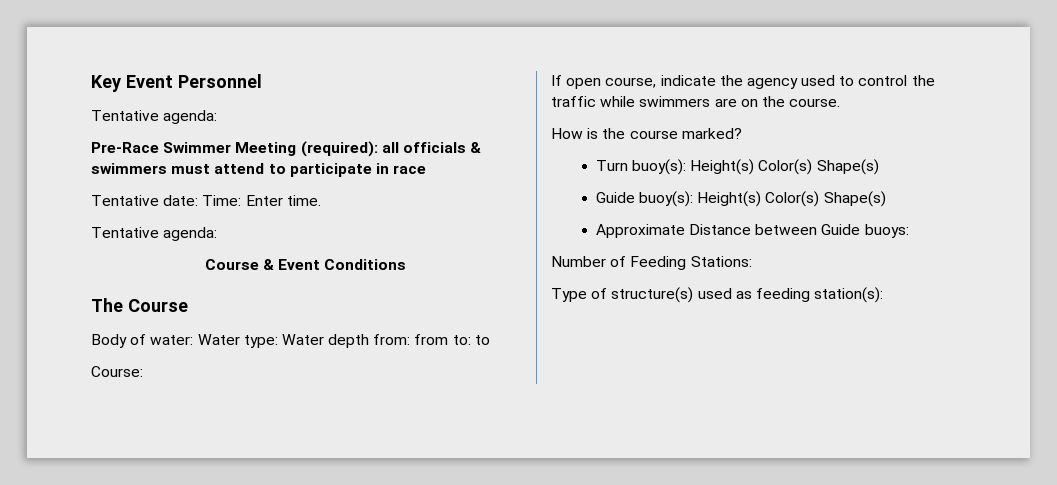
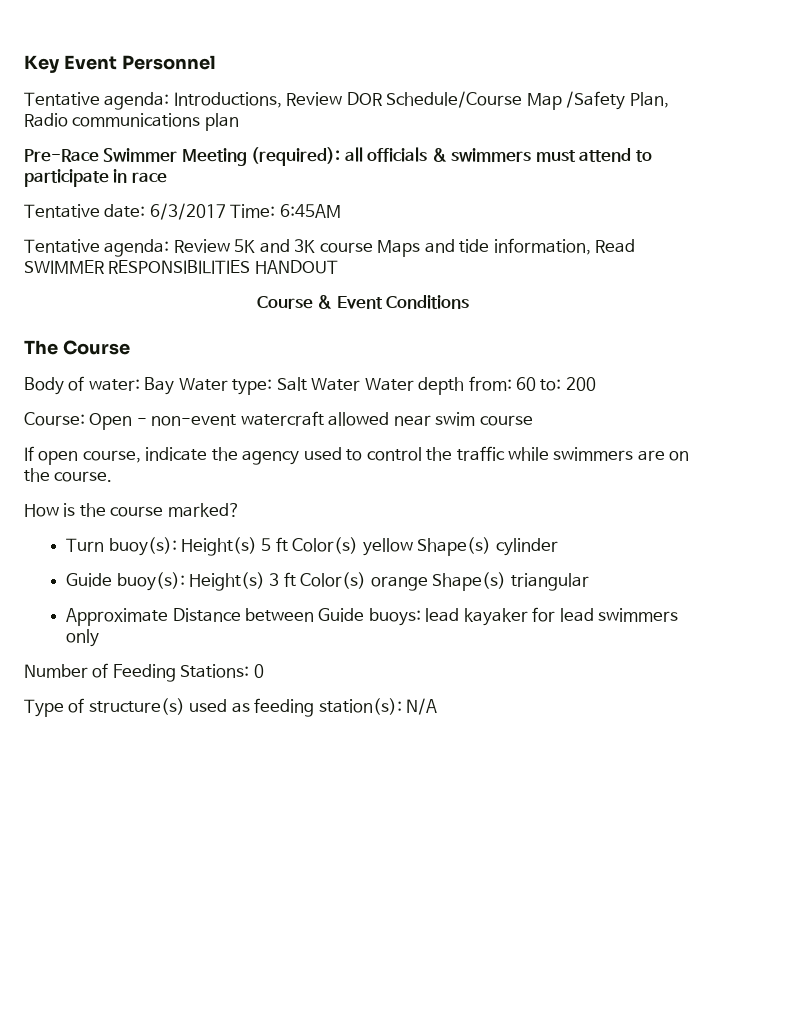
  Key Event Personnel
- Tentative agenda:
+ Tentative agenda: Introductions, Review DOR Schedule/Course Map /Safety Plan, Radio communications plan
- Tentative date: Time: Enter time.
- Tentative agenda:
+ Tentative date: 6/3/2017 Time: 6:45AM
+ Tentative agenda: Review 5K and 3K course Maps and tide information, Read SWIMMER RESPONSIBILITIES HANDOUT
- Body of water: Water type: Water depth from: from to: to
- Course:
+ Body of water: Bay Water type: Salt Water Water depth from: 60 to: 200
+ Course: Open - non-event watercraft allowed near swim course
- Turn buoy(s): Height(s) Color(s) Shape(s)
+ Turn buoy(s): Height(s) 5 ft Color(s) yellow Shape(s) cylinder
- Guide buoy(s): Height(s) Color(s) Shape(s)
+ Guide buoy(s): Height(s) 3 ft Color(s) orange Shape(s) triangular
- Approximate Distance between Guide buoys:
+ Approximate Distance between Guide buoys: lead kayaker for lead swimmers only
- Number of Feeding Stations:
+ Number of Feeding Stations: 0
- Type of structure(s) used as feeding station(s):
+ Type of structure(s) used as feeding station(s): N/A

